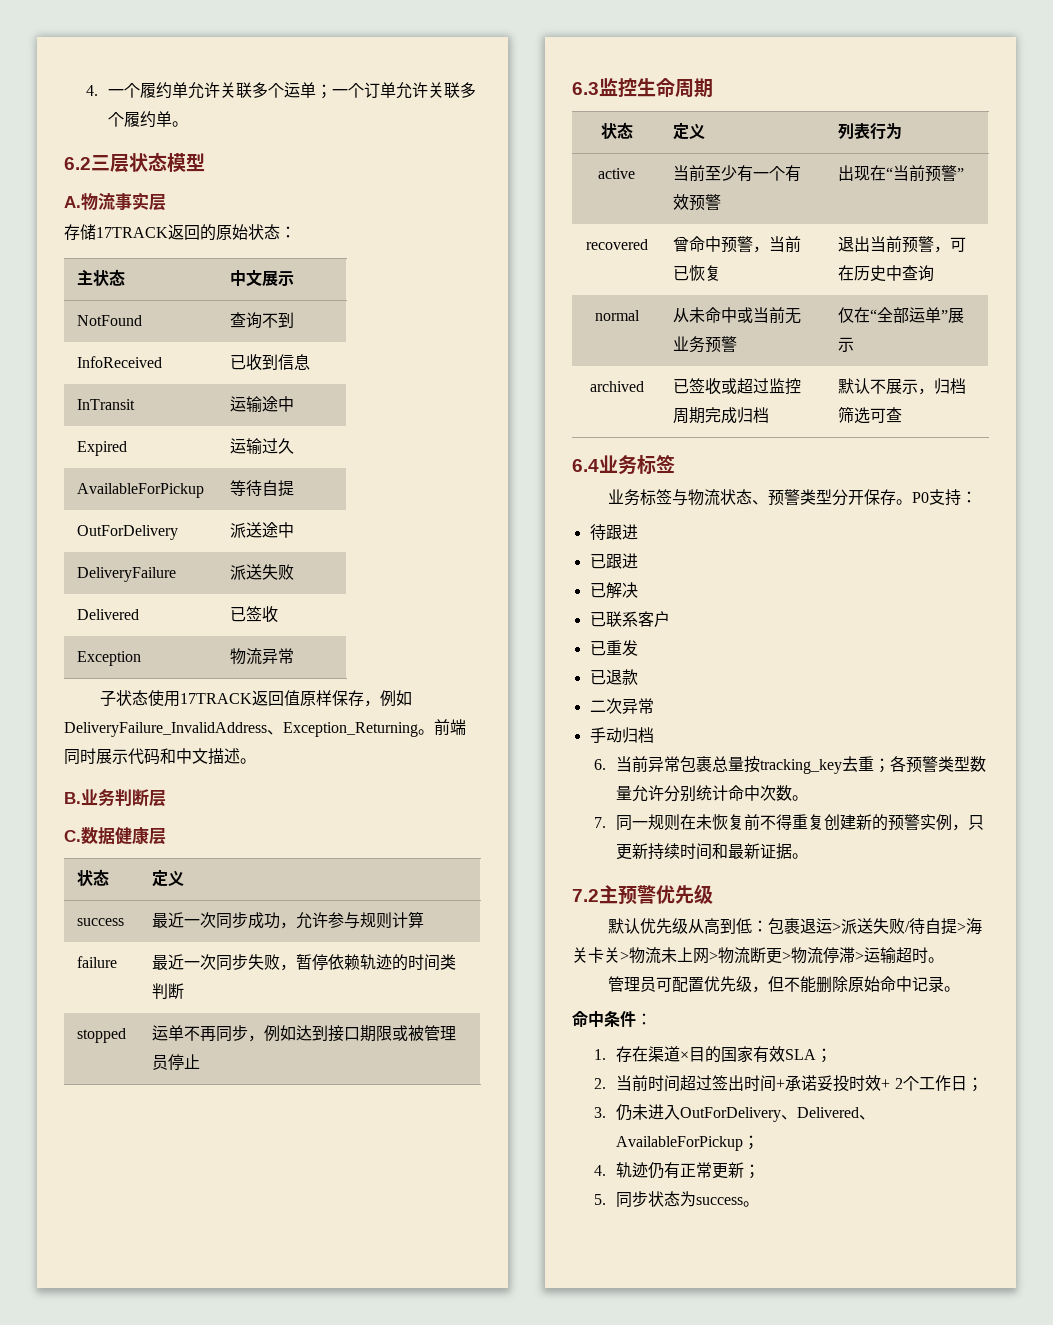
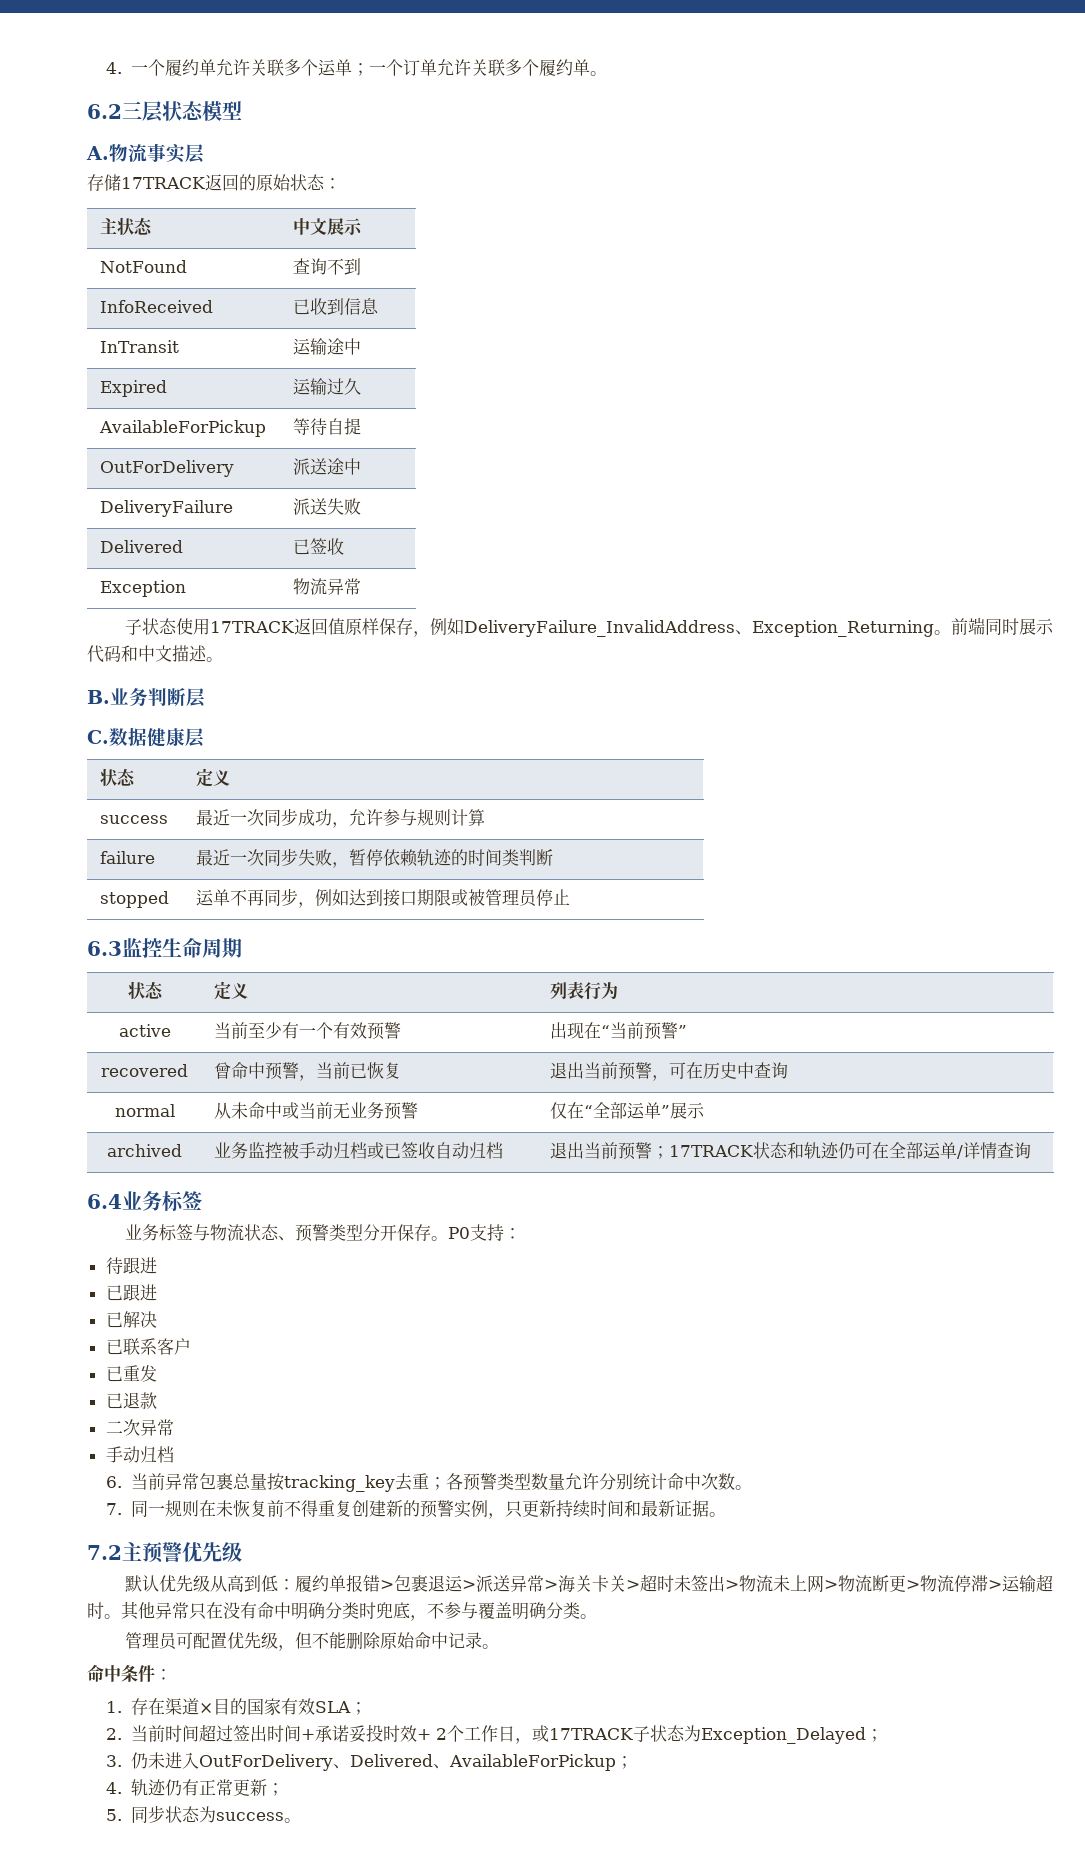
- archived | 已签收或超过监控周期完成归档 | 默认不展示，归档筛选可查
+ archived | 业务监控被手动归档或已签收自动归档 | 退出当前预警；17TRACK状态和轨迹仍可在全部运单/详情查询
- 默认优先级从高到低：包裹退运>派送失败/待自提>海关卡关>物流未上网>物流断更>物流停滞>运输超时。
+ 默认优先级从高到低：履约单报错>包裹退运>派送异常>海关卡关>超时未签出>物流未上网>物流断更>物流停滞>运输超时。其他异常只在没有命中明确分类时兜底，不参与覆盖明确分类。
- 2.当前时间超过签出时间+承诺妥投时效+ 2个工作日；
+ 2.当前时间超过签出时间+承诺妥投时效+ 2个工作日，或17TRACK子状态为Exception_Delayed；

